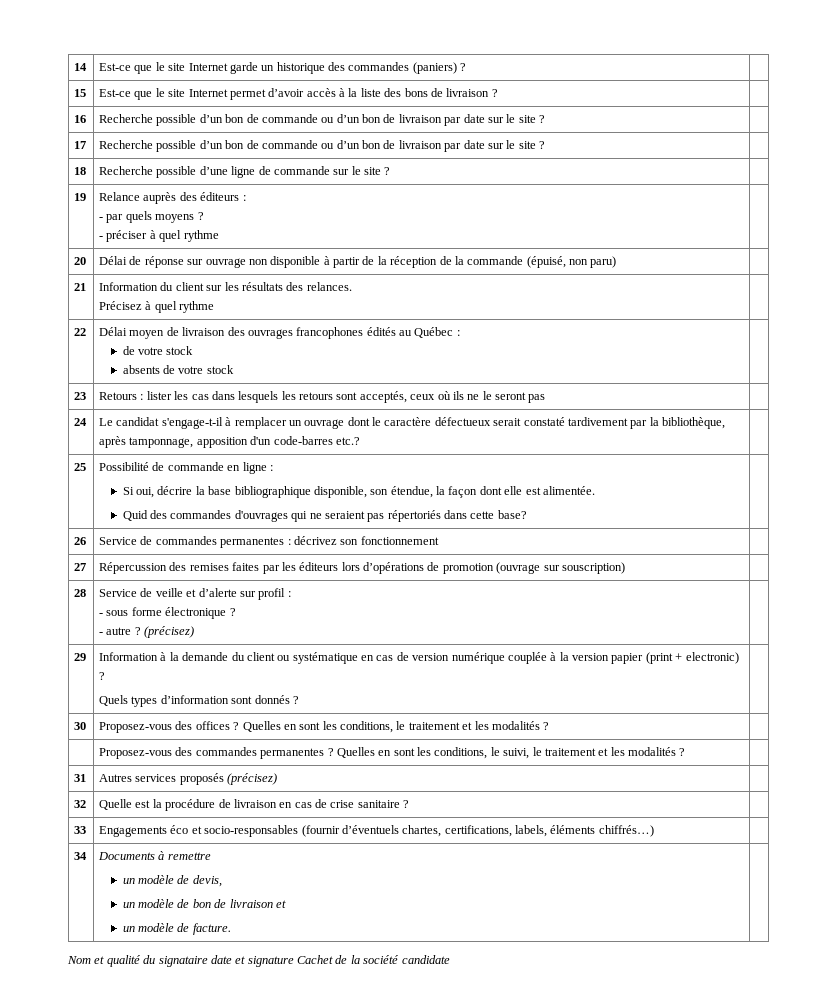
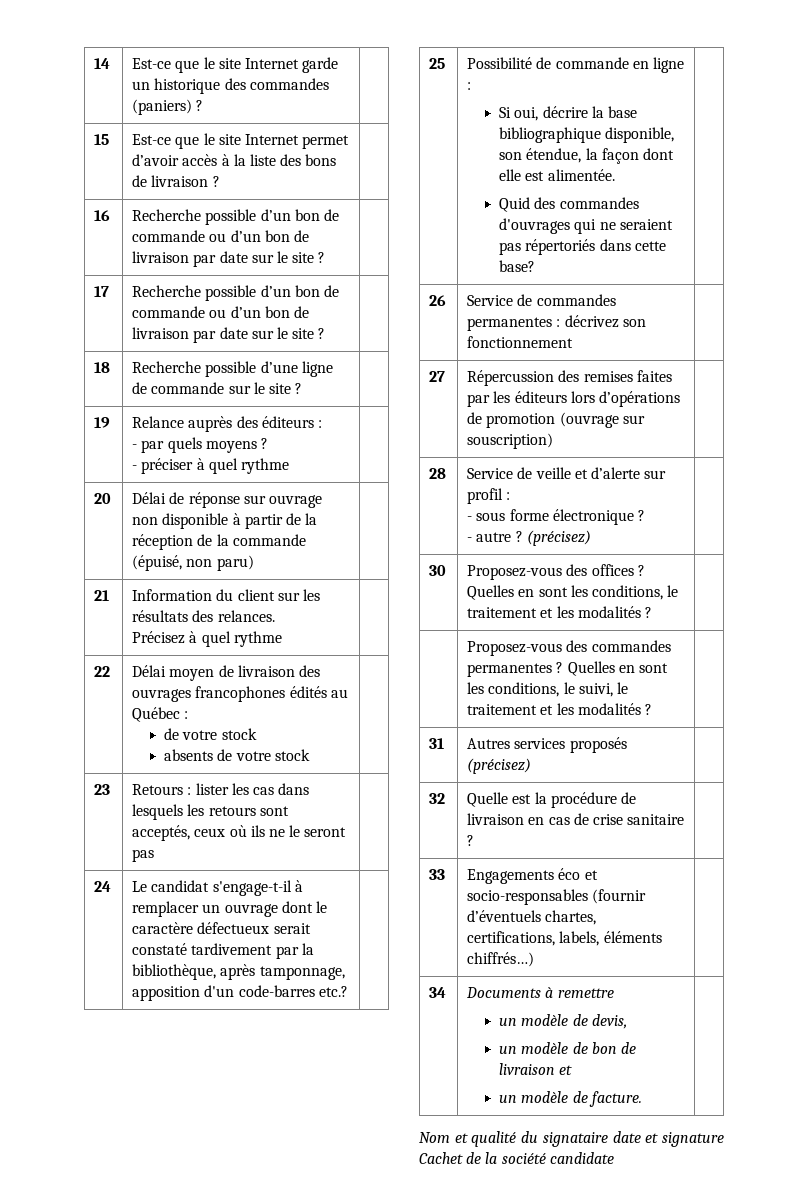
- 29 | Information à la demande du client ou systématique en cas de version numérique couplée à la version papier (print + electronic) ?
- Quels types d’information sont donnés ? |

